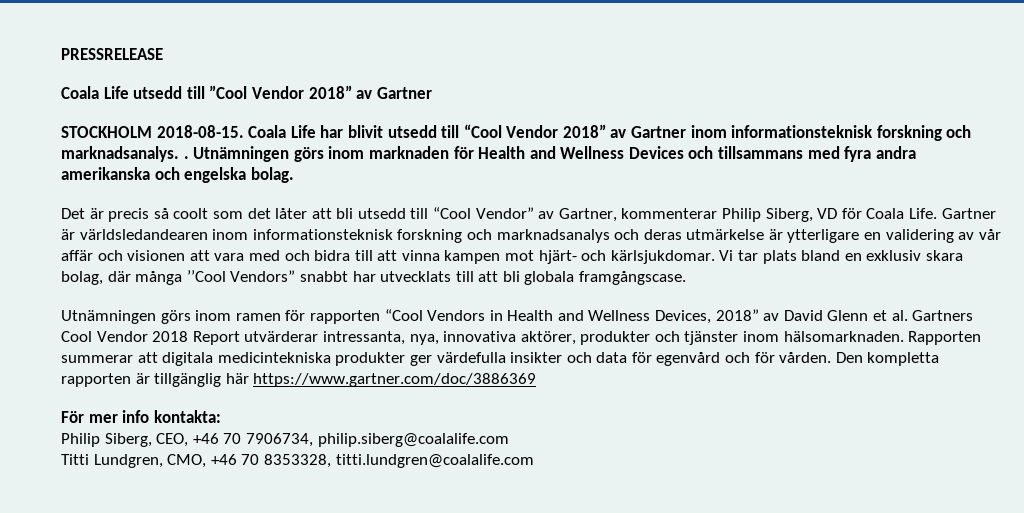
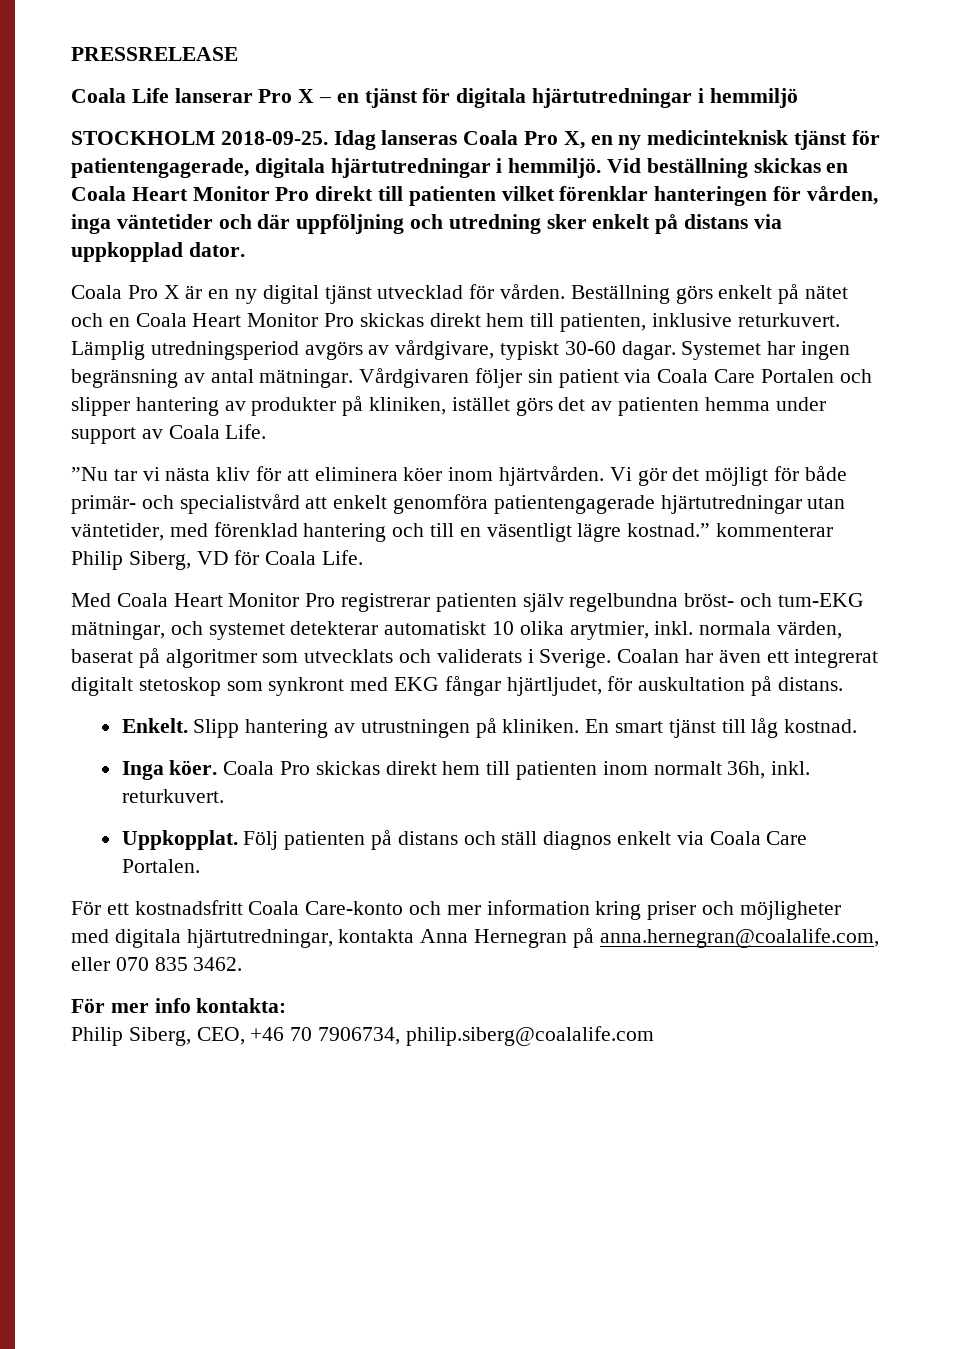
- Coala Life utsedd till ”Cool Vendor 2018” av Gartner
- STOCKHOLM 2018-08-15. Coala Life har blivit utsedd till “Cool Vendor 2018” av Gartner inom informationsteknisk forskning och marknadsanalys. . Utnämningen görs inom marknaden för Health and Wellness Devices och tillsammans med fyra andra amerikanska och engelska bolag.
- Det är precis så coolt som det låter att bli utsedd till “Cool Vendor” av Gartner, kommenterar Philip Siberg, VD för Coala Life. Gartner är världsledandearen inom informationsteknisk forskning och marknadsanalys och deras utmärkelse är ytterligare en validering av vår affär och visionen att vara med och bidra till att vinna kampen mot hjärt- och kärlsjukdomar. Vi tar plats bland en exklusiv skara bolag, där många ’’Cool Vendors” snabbt har utvecklats till att bli globala framgångscase.
- Utnämningen görs inom ramen för rapporten “Cool Vendors in Health and Wellness Devices, 2018” av David Glenn et al. Gartners Cool Vendor 2018 Report utvärderar intressanta, nya, innovativa aktörer, produkter och tjänster inom hälsomarknaden. Rapporten summerar att digitala medicintekniska produkter ger värdefulla insikter och data för egenvård och för vården. Den kompletta rapporten är tillgänglig här https://www.gartner.com/doc/3886369
+ Coala Life lanserar Pro X – en tjänst för digitala hjärtutredningar i hemmiljö
+ STOCKHOLM 2018-09-25. Idag lanseras Coala Pro X, en ny medicinteknisk tjänst för patientengagerade, digitala hjärtutredningar i hemmiljö. Vid beställning skickas en Coala Heart Monitor Pro direkt till patienten vilket förenklar hanteringen för vården, inga väntetider och där uppföljning och utredning sker enkelt på distans via uppkopplad dator.
+ Coala Pro X är en ny digital tjänst utvecklad för vården. Beställning görs enkelt på nätet och en Coala Heart Monitor Pro skickas direkt hem till patienten, inklusive returkuvert. Lämplig utredningsperiod avgörs av vårdgivare, typiskt 30-60 dagar. Systemet har ingen begränsning av antal mätningar. Vårdgivaren följer sin patient via Coala Care Portalen och slipper hantering av produkter på kliniken, istället görs det av patienten hemma under support av Coala Life.
+ ”Nu tar vi nästa kliv för att eliminera köer inom hjärtvården. Vi gör det möjligt för både primär- och specialistvård att enkelt genomföra patientengagerade hjärtutredningar utan väntetider, med förenklad hantering och till en väsentligt lägre kostnad.” kommenterar Philip Siberg, VD för Coala Life.
+ Med Coala Heart Monitor Pro registrerar patienten själv regelbundna bröst- och tum-EKG mätningar, och systemet detekterar automatiskt 10 olika arytmier, inkl. normala värden, baserat på algoritmer som utvecklats och validerats i Sverige. Coalan har även ett integrerat digitalt stetoskop som synkront med EKG fångar hjärtljudet, för auskultation på distans.
+ Enkelt. Slipp hantering av utrustningen på kliniken. En smart tjänst till låg kostnad.
+ Inga köer. Coala Pro skickas direkt hem till patienten inom normalt 36h, inkl. returkuvert.
+ Uppkopplat. Följ patienten på distans och ställ diagnos enkelt via Coala Care Portalen.
+ För ett kostnadsfritt Coala Care-konto och mer information kring priser och möjligheter med digitala hjärtutredningar, kontakta Anna Hernegran på anna.hernegran@coalalife.com, eller 070 835 3462.
- Titti Lundgren, CMO, +46 70 8353328, titti.lundgren@coalalife.com

